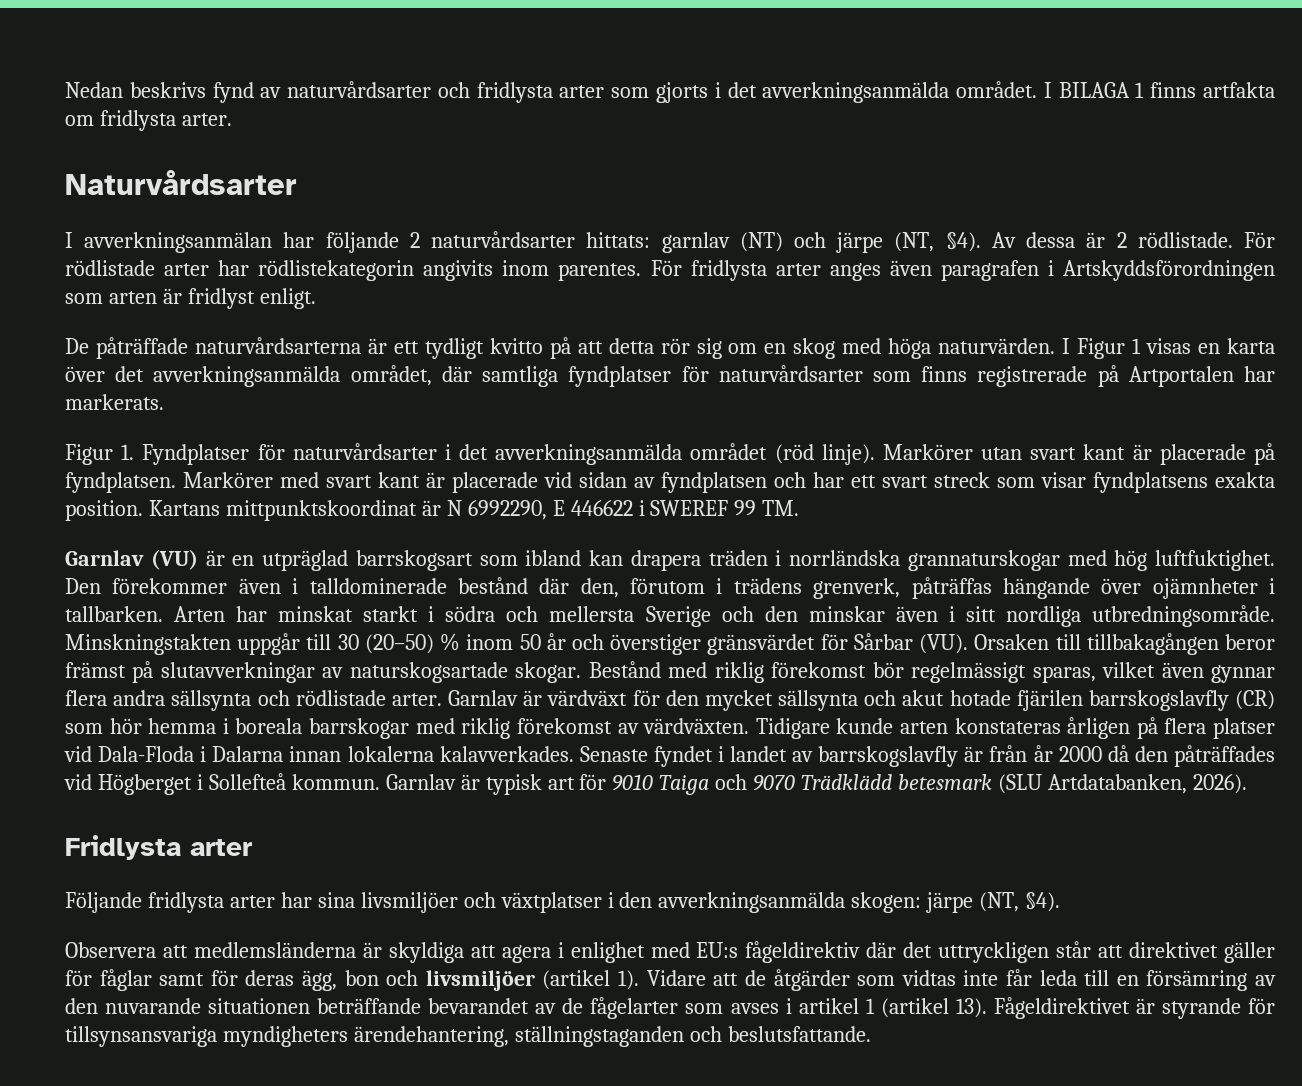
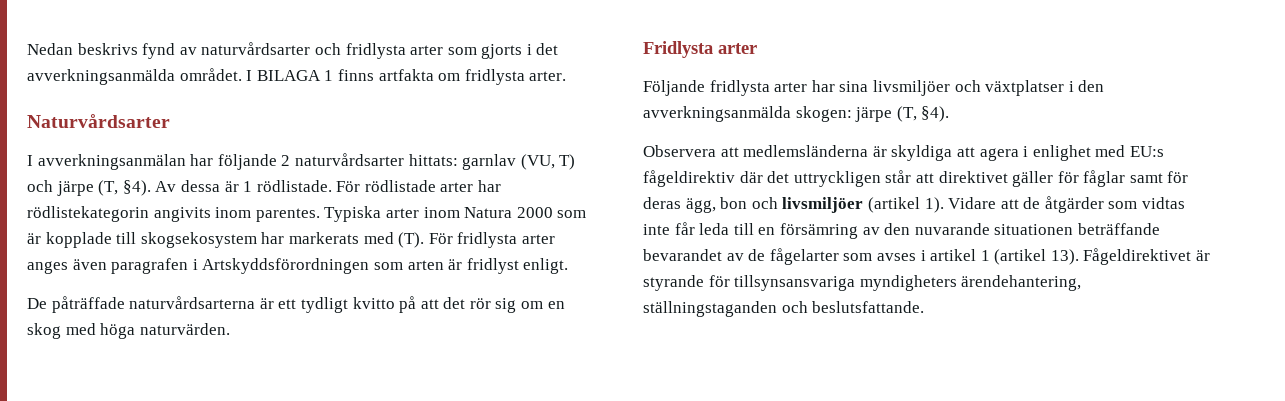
- I avverkningsanmälan har följande 2 naturvårdsarter hittats: garnlav (NT) och järpe (NT, §4).
+ I avverkningsanmälan har följande 2 naturvårdsarter hittats: garnlav (VU, T) och järpe (T, §4).
- Av dessa är 2 rödlistade.
+ Av dessa är 1 rödlistade.
- För fridlysta arter anges även paragrafen i Artskyddsförordningen som arten är fridlyst enligt.
+ Typiska arter inom Natura 2000 som är kopplade till skogsekosystem har markerats med (T). För fridlysta arter anges även paragrafen i Artskyddsförordningen som arten är fridlyst enligt.
- De påträffade naturvårdsarterna är ett tydligt kvitto på att detta rör sig om en skog med höga naturvärden. I Figur 1 visas en karta över det avverkningsanmälda området, där samtliga fyndplatser för naturvårdsarter som finns registrerade på Artportalen har markerats.
- Figur 1. Fyndplatser för naturvårdsarter i det avverkningsanmälda området (röd linje). Markörer utan svart kant är placerade på fyndplatsen. Markörer med svart kant är placerade vid sidan av fyndplatsen och har ett svart streck som visar fyndplatsens exakta position. Kartans mittpunktskoordinat är N 6992290, E 446622 i SWEREF 99 TM.
- Garnlav (VU) är en utpräglad barrskogsart som ibland kan drapera träden i norrländska grannaturskogar med hög luftfuktighet. Den förekommer även i talldominerade bestånd där den, förutom i trädens grenverk, påträffas hängande över ojämnheter i tallbarken. Arten har minskat starkt i södra och mellersta Sverige och den minskar även i sitt nordliga utbredningsområde. Minskningstakten uppgår till 30 (20–50) % inom 50 år och överstiger gränsvärdet för Sårbar (VU). Orsaken till tillbakagången beror främst på slutavverkningar av naturskogsartade skogar. Bestånd med riklig förekomst bör regelmässigt sparas, vilket även gynnar flera andra sällsynta och rödlistade arter. Garnlav är värdväxt för den mycket sällsynta och akut hotade fjärilen barrskogslavfly (CR) som hör hemma i boreala barrskogar med riklig förekomst av värdväxten. Tidigare kunde arten konstateras årligen på flera platser vid Dala-Floda i Dalarna innan lokalerna kalavverkades. Senaste fyndet i landet av barrskogslavfly är från år 2000 då den påträffades vid Högberget i Sollefteå kommun. Garnlav är typisk art för 9010 Taiga och 9070 Trädklädd betesmark (SLU Artdatabanken, 2026).
+ De påträffade naturvårdsarterna är ett tydligt kvitto på att det rör sig om en skog med höga naturvärden.
- Följande fridlysta arter har sina livsmiljöer och växtplatser i den avverkningsanmälda skogen: järpe (NT, §4).
+ Följande fridlysta arter har sina livsmiljöer och växtplatser i den avverkningsanmälda skogen: järpe (T, §4).

